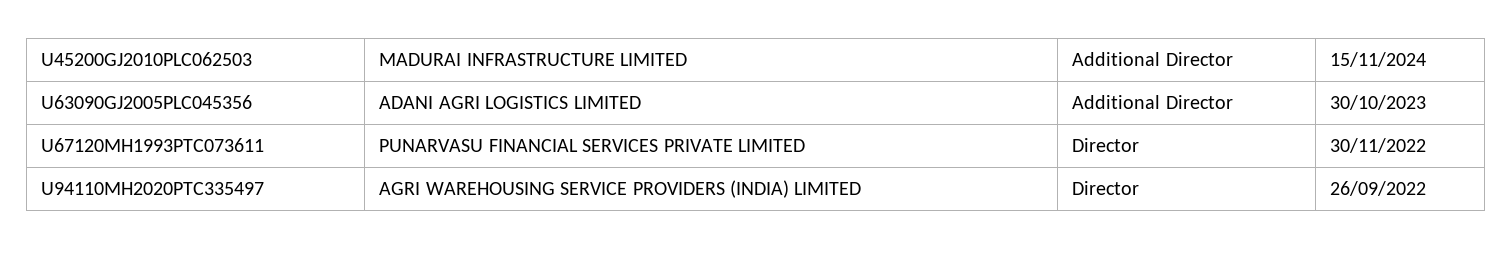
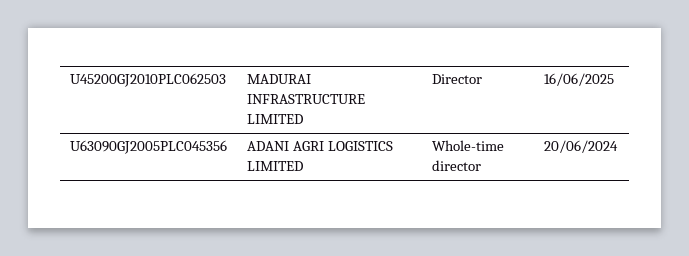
- U45200GJ2010PLC062503 | MADURAI INFRASTRUCTURE LIMITED | Additional Director | 15/11/2024
+ U45200GJ2010PLC062503 | MADURAI INFRASTRUCTURE LIMITED | Director | 16/06/2025
- U63090GJ2005PLC045356 | ADANI AGRI LOGISTICS LIMITED | Additional Director | 30/10/2023
- U67120MH1993PTC073611 | PUNARVASU FINANCIAL SERVICES PRIVATE LIMITED | Director | 30/11/2022
- U94110MH2020PTC335497 | AGRI WAREHOUSING SERVICE PROVIDERS (INDIA) LIMITED | Director | 26/09/2022
+ U63090GJ2005PLC045356 | ADANI AGRI LOGISTICS LIMITED | Whole-time director | 20/06/2024

